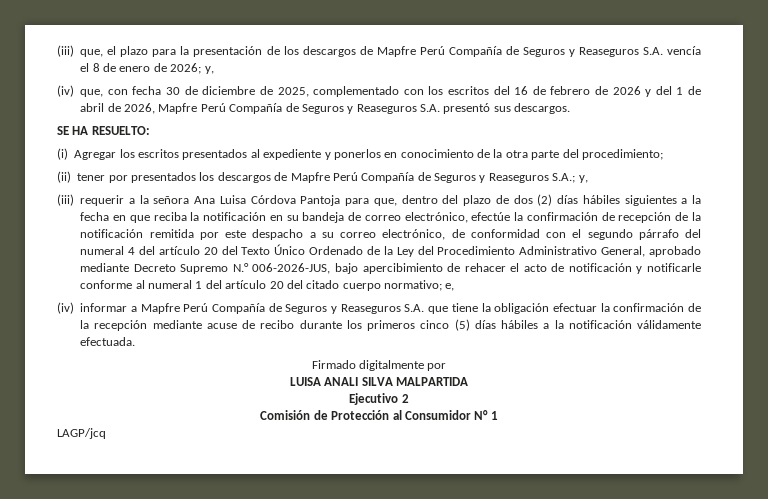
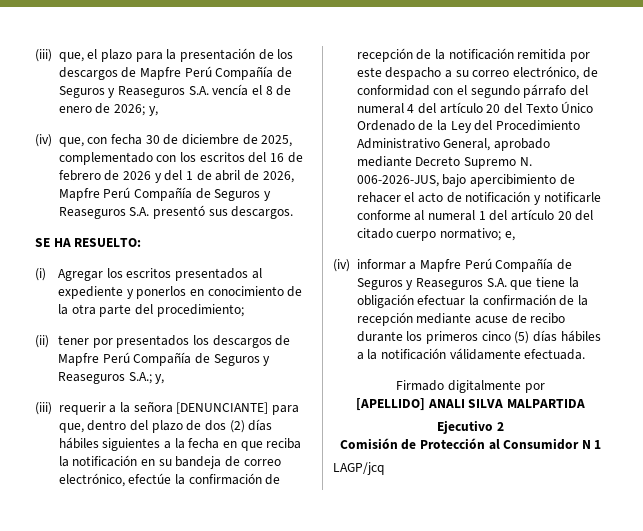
- (iii) requerir a la señora Ana Luisa Córdova Pantoja para que, dentro del plazo de dos (2) días hábiles siguientes a la fecha en que reciba la notificación en su bandeja de correo electrónico, efectúe la confirmación de recepción de la notificación remitida por este despacho a su correo electrónico, de conformidad con el segundo párrafo del numeral 4 del artículo 20 del Texto Único Ordenado de la Ley del Procedimiento Administrativo General, aprobado mediante Decreto Supremo N.° 006-2026-JUS, bajo apercibimiento de rehacer el acto de notificación y notificarle conforme al numeral 1 del artículo 20 del citado cuerpo normativo;
+ (iii) requerir a la señora [DENUNCIANTE] para que, dentro del plazo de dos (2) días hábiles siguientes a la fecha en que reciba la notificación en su bandeja de correo electrónico, efectúe la confirmación de recepción de la notificación remitida por este despacho a su correo electrónico, de conformidad con el segundo párrafo del numeral 4 del artículo 20 del Texto Único Ordenado de la Ley del Procedimiento Administrativo General, aprobado mediante Decreto Supremo N. 006-2026-JUS, bajo apercibimiento de rehacer el acto de notificación y notificarle conforme al numeral 1 del artículo 20 del citado cuerpo normativo;
- LUISA ANALI SILVA MALPARTIDA
+ [APELLIDO] ANALI SILVA MALPARTIDA
- Comisión de Protección al Consumidor N° 1
+ Comisión de Protección al Consumidor N 1

